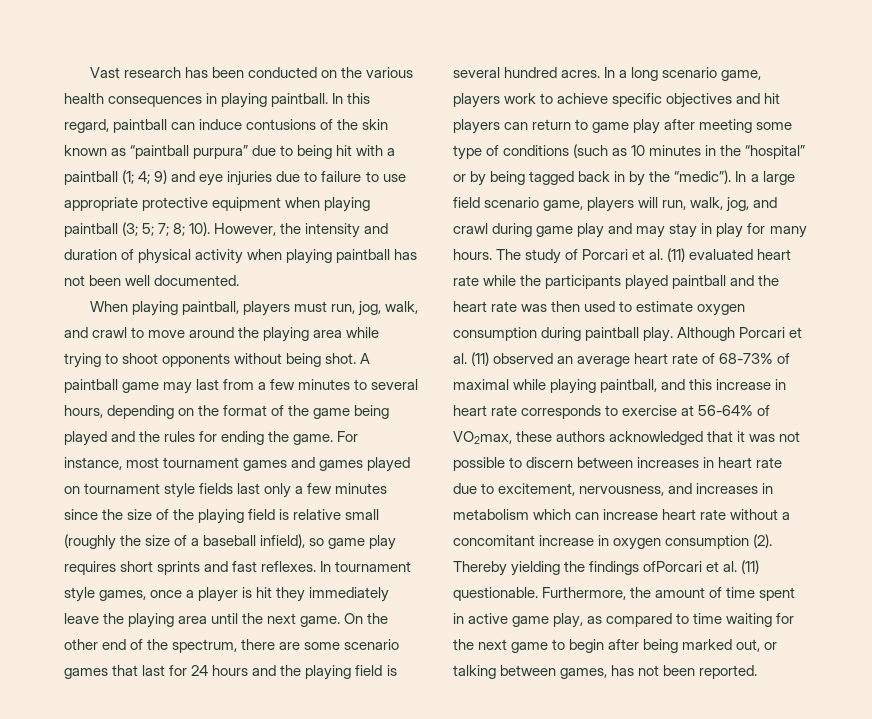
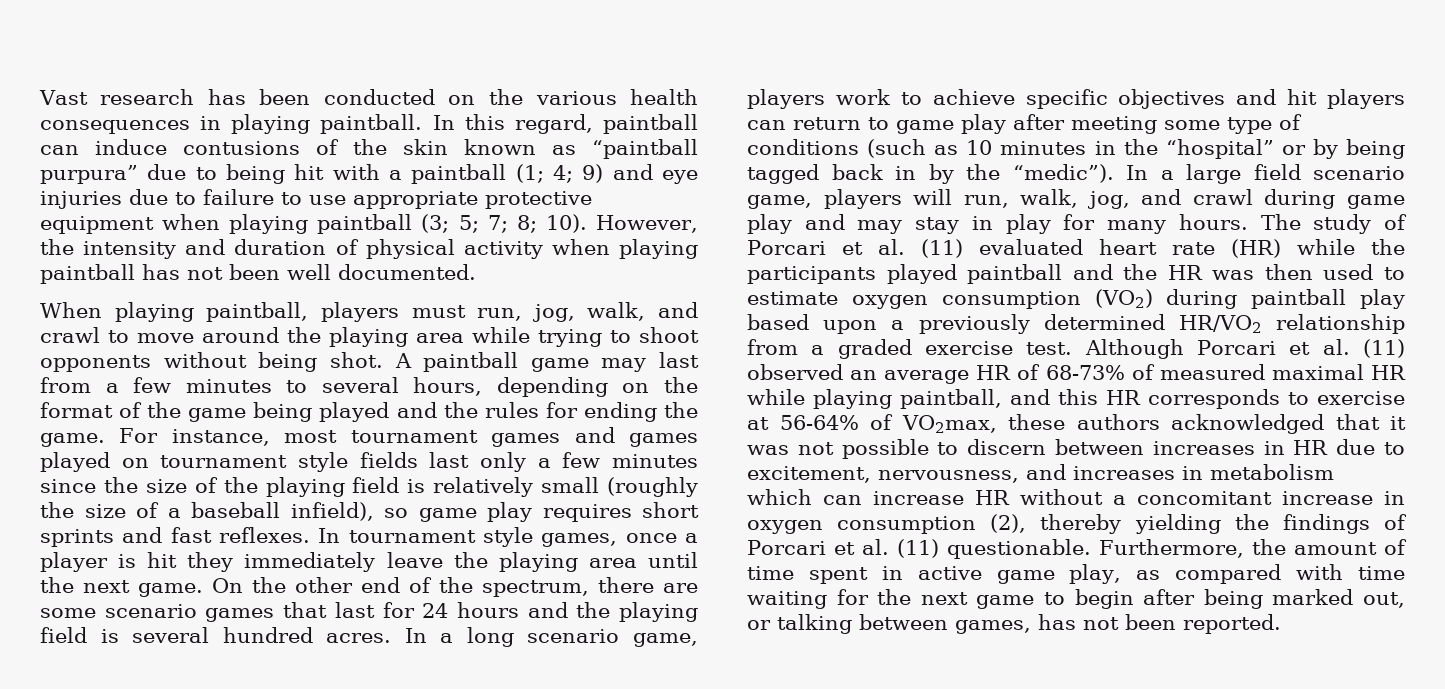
- For instance, most tournament games and games played on tournament style fields last only a few minutes since the size of the playing field is relative small (roughly the size of a baseball infield), so game play requires short sprints and fast reflexes.
+ For instance, most tournament games and games played on tournament style fields last only a few minutes since the size of the playing field is relatively small (roughly the size of a baseball infield), so game play requires short sprints and fast reflexes.
- The study of Porcari et al. (11) evaluated heart rate while the participants played paintball and the heart rate was then used to estimate oxygen consumption during paintball play.
+ The study of Porcari et al. (11) evaluated heart rate (HR) while the participants played paintball and the HR was then used to estimate oxygen consumption (VO2) during paintball play based upon a previously determined HR/VO2 relationship from a graded exercise test.
- Although Porcari et al. (11) observed an average heart rate of 68-73% of maximal while playing paintball, and this increase in heart rate corresponds to exercise at 56-64% of VO2max, these authors acknowledged that it was not possible to discern between increases in heart rate due to excitement, nervousness, and increases in metabolism which can increase heart rate without a concomitant increase in oxygen consumption (2). Thereby yielding the findings ofPorcari et al. (11) questionable.
+ Although Porcari et al. (11) observed an average HR of 68-73% of measured maximal HR while playing paintball, and this HR corresponds to exercise at 56-64% of VO2max, these authors acknowledged that it was not possible to discern between increases in HR due to excitement, nervousness, and increases in metabolism which can increase HR without a concomitant increase in oxygen consumption (2), thereby yielding the findings of Porcari et al. (11) questionable.
- Furthermore, the amount of time spent in active game play, as compared to time waiting for the next game to begin after being marked out, or talking between games, has not been reported.
+ Furthermore, the amount of time spent in active game play, as compared with time waiting for the next game to begin after being marked out, or talking between games, has not been reported.

